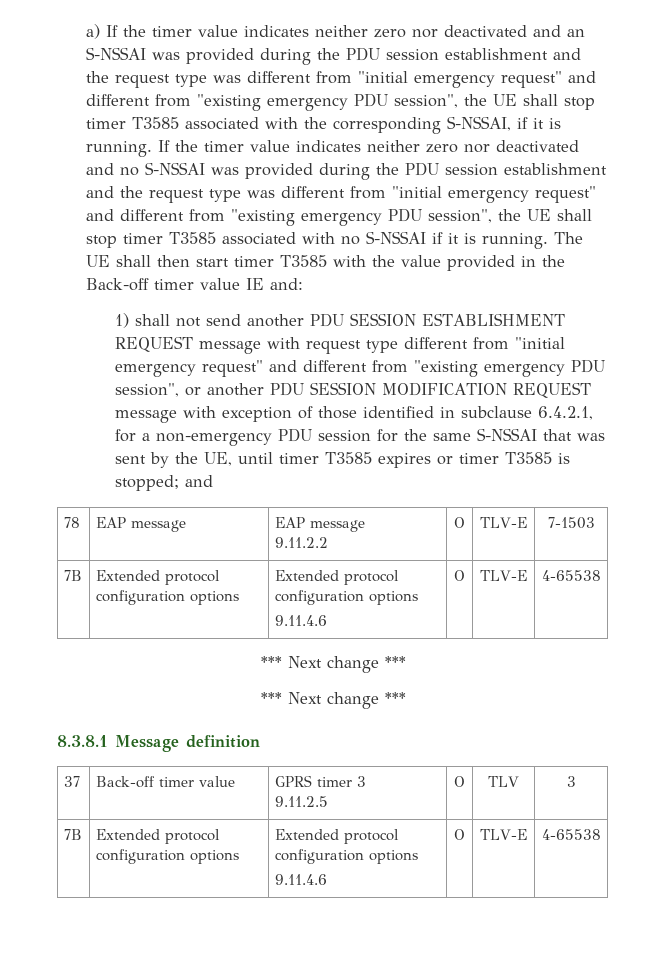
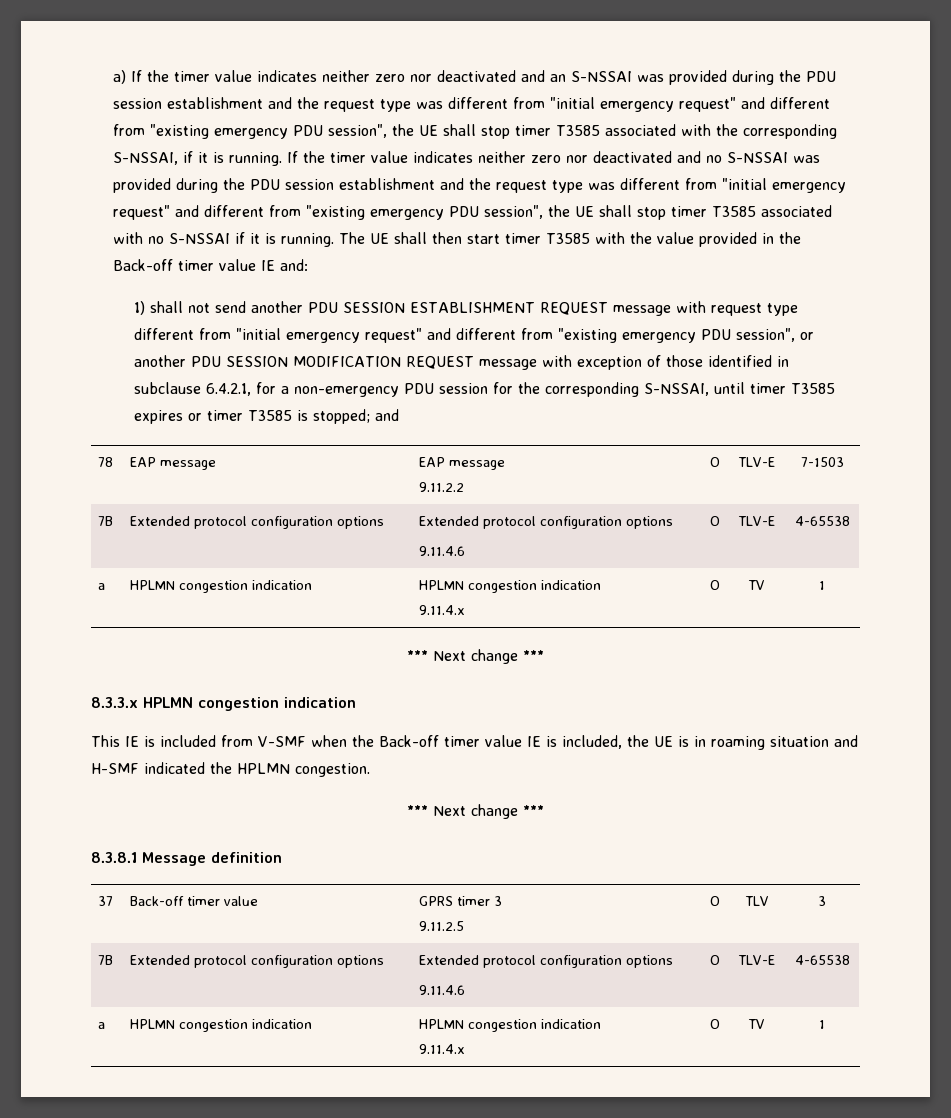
- 1) shall not send another PDU SESSION ESTABLISHMENT REQUEST message with request type different from "initial emergency request" and different from "existing emergency PDU session", or another PDU SESSION MODIFICATION REQUEST message with exception of those identified in subclause 6.4.2.1, for a non-emergency PDU session for the same S-NSSAI that was sent by the UE, until timer T3585 expires or timer T3585 is stopped; and
+ 1) shall not send another PDU SESSION ESTABLISHMENT REQUEST message with request type different from "initial emergency request" and different from "existing emergency PDU session", or another PDU SESSION MODIFICATION REQUEST message with exception of those identified in subclause 6.4.2.1, for a non-emergency PDU session for the corresponding S-NSSAI, until timer T3585 expires or timer T3585 is stopped; and
  78 | EAP message | EAP message
  9.11.2.2 | O | TLV-E | 7-1503
  7B | Extended protocol configuration options | Extended protocol configuration options
  9.11.4.6 | O | TLV-E | 4-65538
+ a | HPLMN congestion indication | HPLMN congestion indication
+ 9.11.4.x | O | TV | 1
  *** Next change ***
+ 8.3.3.x HPLMN congestion indication
+ This IE is included from V-SMF when the Back-off timer value IE is included, the UE is in roaming situation and H-SMF indicated the HPLMN congestion.
  37 | Back-off timer value | GPRS timer 3
  9.11.2.5 | O | TLV | 3
  7B | Extended protocol configuration options | Extended protocol configuration options
  9.11.4.6 | O | TLV-E | 4-65538
+ a | HPLMN congestion indication | HPLMN congestion indication
+ 9.11.4.x | O | TV | 1

